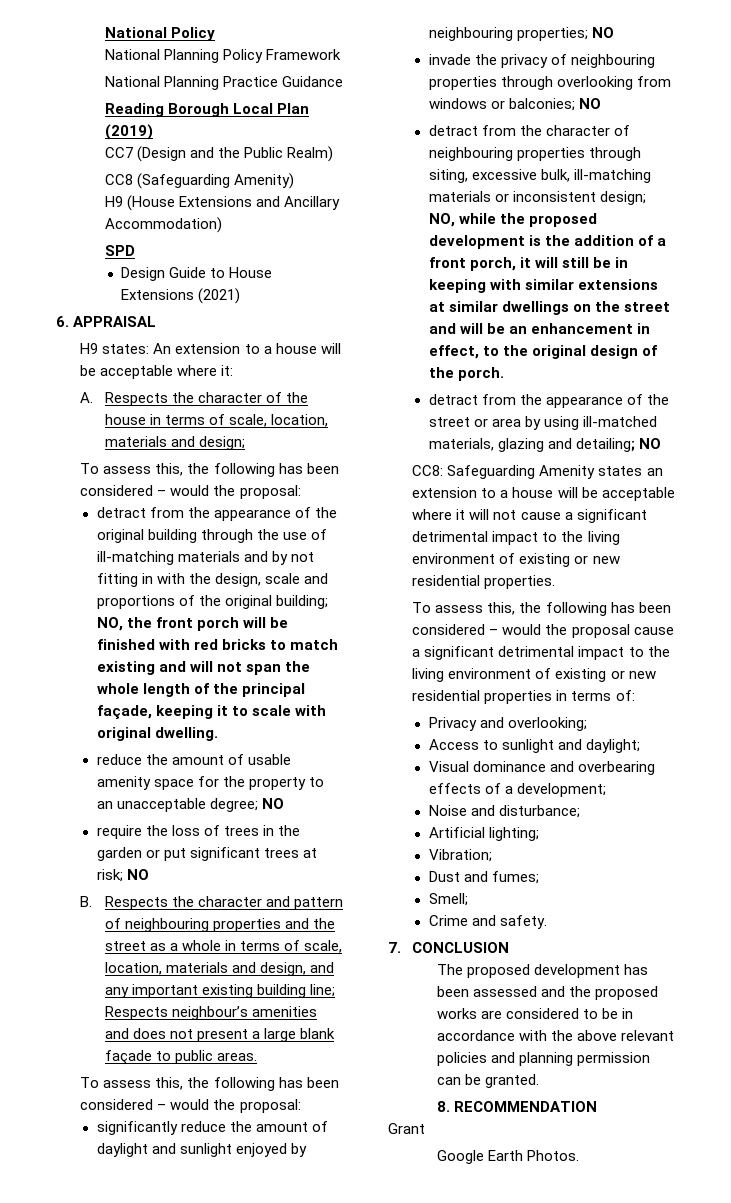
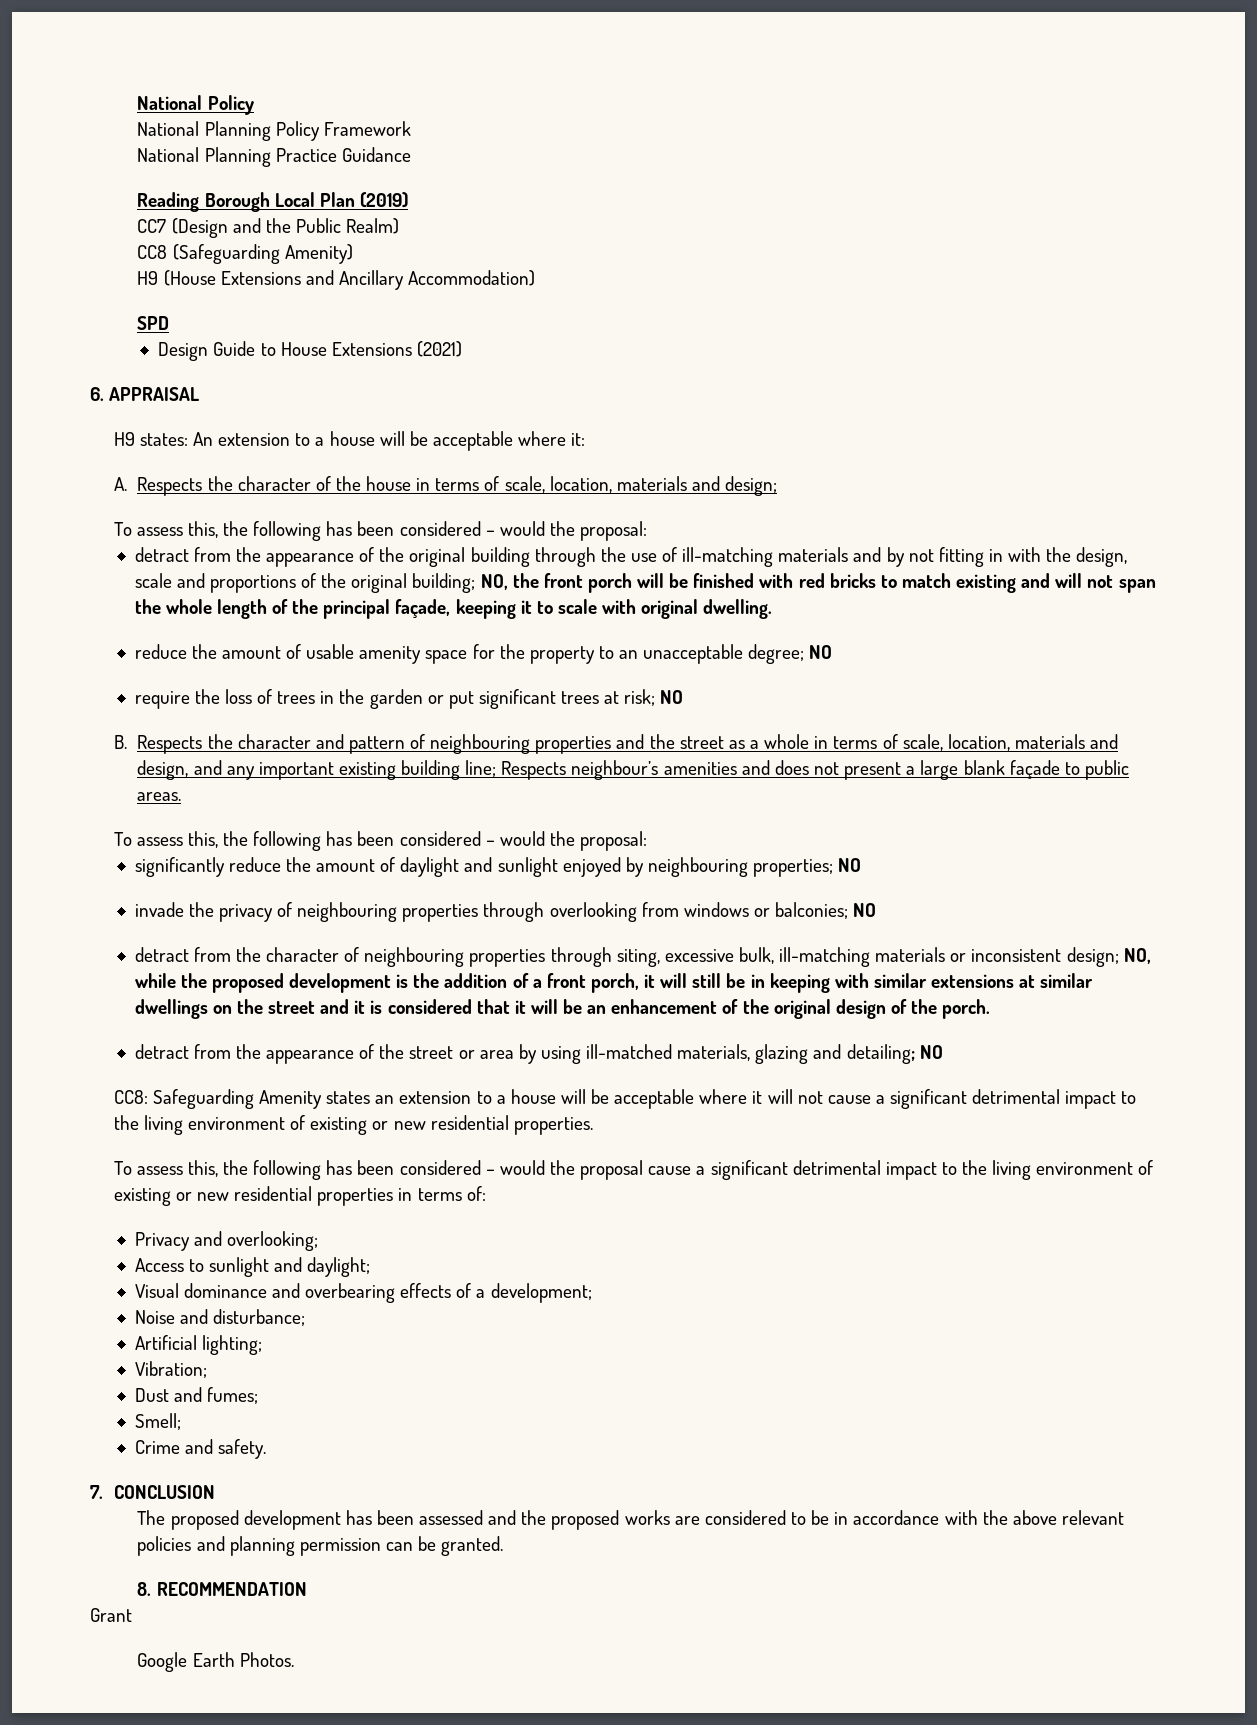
- detract from the character of neighbouring properties through siting, excessive bulk, ill-matching materials or inconsistent design; NO, while the proposed development is the addition of a front porch, it will still be in keeping with similar extensions at similar dwellings on the street and will be an enhancement in effect, to the original design of the porch.
+ detract from the character of neighbouring properties through siting, excessive bulk, ill-matching materials or inconsistent design; NO, while the proposed development is the addition of a front porch, it will still be in keeping with similar extensions at similar dwellings on the street and it is considered that it will be an enhancement of the original design of the porch.

